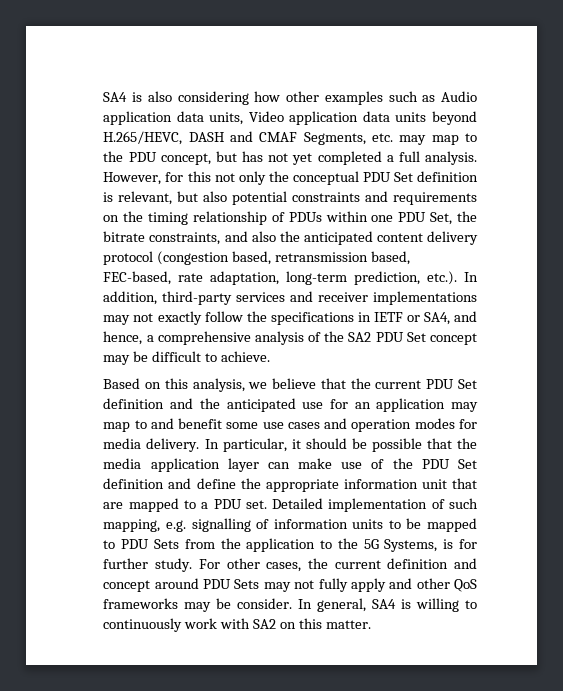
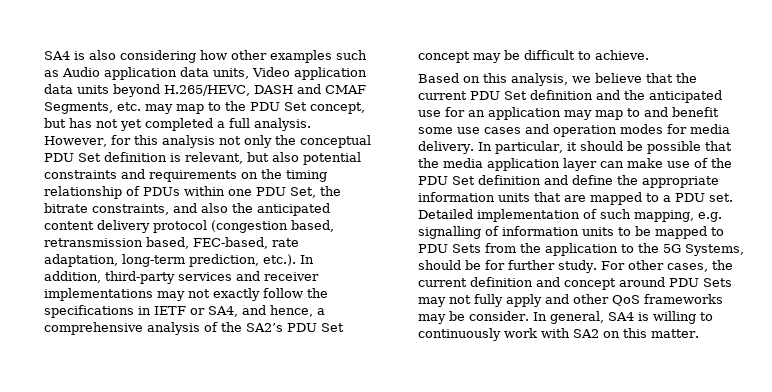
- SA4 is also considering how other examples such as Audio application data units, Video application data units beyond H.265/HEVC, DASH and CMAF Segments, etc. may map to the PDU concept, but has not yet completed a full analysis.
+ SA4 is also considering how other examples such as Audio application data units, Video application data units beyond H.265/HEVC, DASH and CMAF Segments, etc. may map to the PDU Set concept, but has not yet completed a full analysis.
- However, for this not only the conceptual PDU Set definition is relevant, but also potential constraints and requirements on the timing relationship of PDUs within one PDU Set, the bitrate constraints, and also the anticipated content delivery protocol (congestion based, retransmission based, FEC-based, rate adaptation, long-term prediction, etc.). In addition, third-party services and receiver implementations may not exactly follow the specifications in IETF or SA4, and hence, a comprehensive analysis of the SA2 PDU Set concept may be difficult to achieve.
+ However, for this analysis not only the conceptual PDU Set definition is relevant, but also potential constraints and requirements on the timing relationship of PDUs within one PDU Set, the bitrate constraints, and also the anticipated content delivery protocol (congestion based, retransmission based, FEC-based, rate adaptation, long-term prediction, etc.). In addition, third-party services and receiver implementations may not exactly follow the specifications in IETF or SA4, and hence, a comprehensive analysis of the SA2’s PDU Set concept may be difficult to achieve.
- In particular, it should be possible that the media application layer can make use of the PDU Set definition and define the appropriate information unit that are mapped to a PDU set.
+ In particular, it should be possible that the media application layer can make use of the PDU Set definition and define the appropriate information units that are mapped to a PDU set.
- Detailed implementation of such mapping, e.g. signalling of information units to be mapped to PDU Sets from the application to the 5G Systems, is for further study.
+ Detailed implementation of such mapping, e.g. signalling of information units to be mapped to PDU Sets from the application to the 5G Systems, should be for further study.

